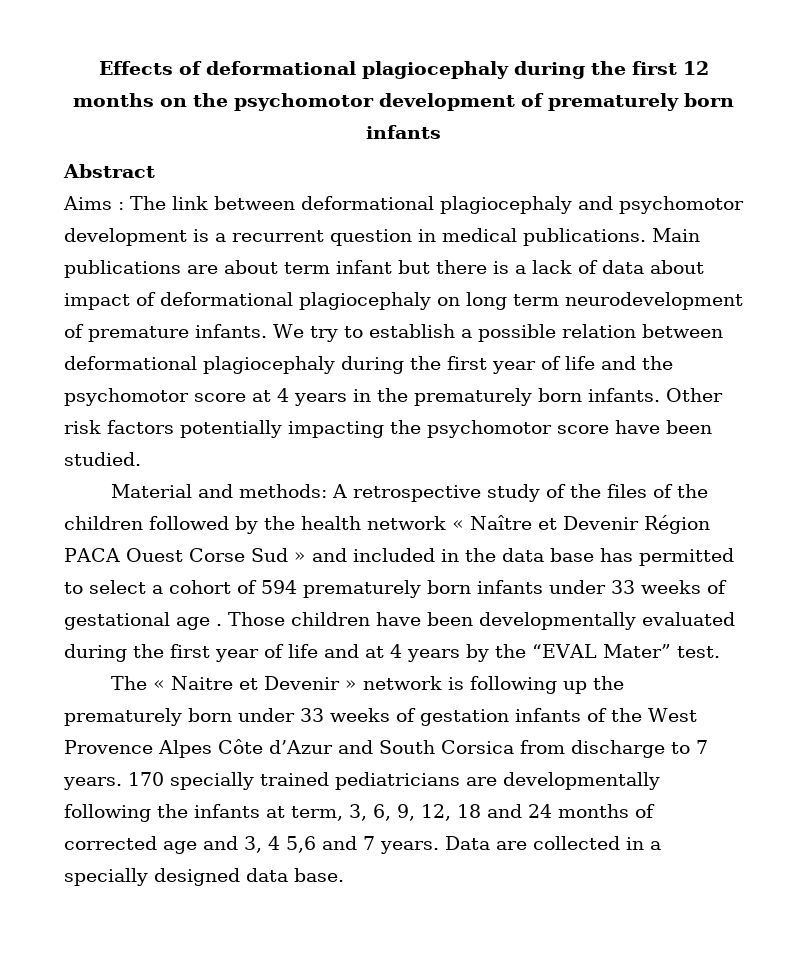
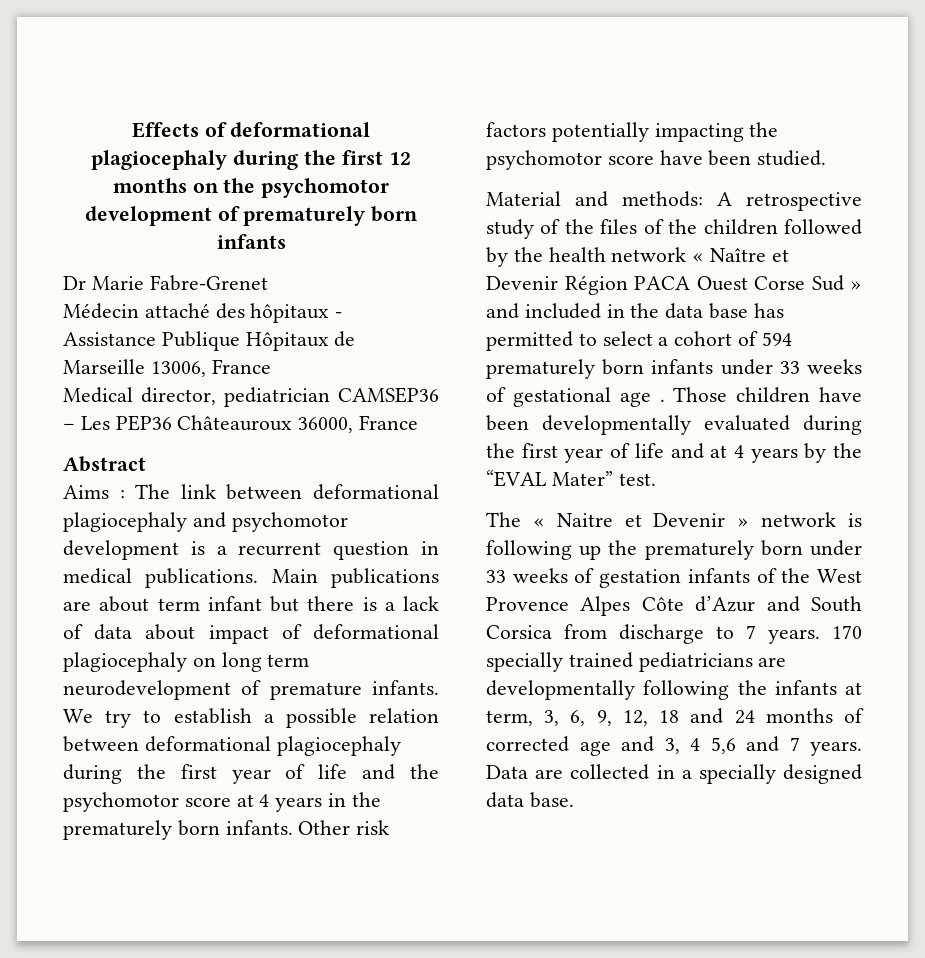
+ Dr Marie Fabre-Grenet
+ Médecin attaché des hôpitaux - Assistance Publique Hôpitaux de Marseille 13006, France
+ Medical director, pediatrician CAMSEP36 – Les PEP36 Châteauroux 36000, France

